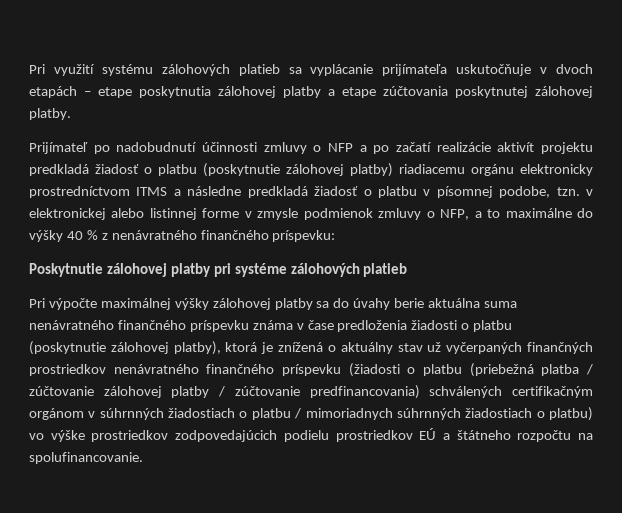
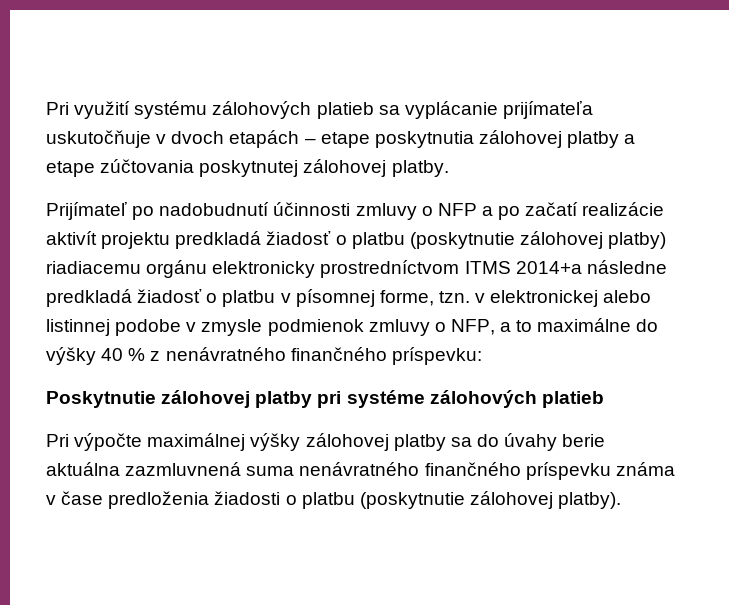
- Prijímateľ po nadobudnutí účinnosti zmluvy o NFP a po začatí realizácie aktivít projektu predkladá žiadosť o platbu (poskytnutie zálohovej platby) riadiacemu orgánu elektronicky prostredníctvom ITMS a následne predkladá žiadosť o platbu v písomnej podobe, tzn. v elektronickej alebo listinnej forme v zmysle podmienok zmluvy o NFP, a to maximálne do výšky 40 % z nenávratného finančného príspevku:
+ Prijímateľ po nadobudnutí účinnosti zmluvy o NFP a po začatí realizácie aktivít projektu predkladá žiadosť o platbu (poskytnutie zálohovej platby) riadiacemu orgánu elektronicky prostredníctvom ITMS 2014+a následne predkladá žiadosť o platbu v písomnej forme, tzn. v elektronickej alebo listinnej podobe v zmysle podmienok zmluvy o NFP, a to maximálne do výšky 40 % z nenávratného finančného príspevku:
- Pri výpočte maximálnej výšky zálohovej platby sa do úvahy berie aktuálna suma nenávratného finančného príspevku známa v čase predloženia žiadosti o platbu (poskytnutie zálohovej platby), ktorá je znížená o aktuálny stav už vyčerpaných finančných prostriedkov nenávratného finančného príspevku (žiadosti o platbu (priebežná platba / zúčtovanie zálohovej platby / zúčtovanie predfinancovania) schválených certifikačným orgánom v súhrnných žiadostiach o platbu / mimoriadnych súhrnných žiadostiach o platbu) vo výške prostriedkov zodpovedajúcich podielu prostriedkov EÚ a štátneho rozpočtu na spolufinancovanie.
+ Pri výpočte maximálnej výšky zálohovej platby sa do úvahy berie aktuálna zazmluvnená suma nenávratného finančného príspevku známa v čase predloženia žiadosti o platbu (poskytnutie zálohovej platby).

